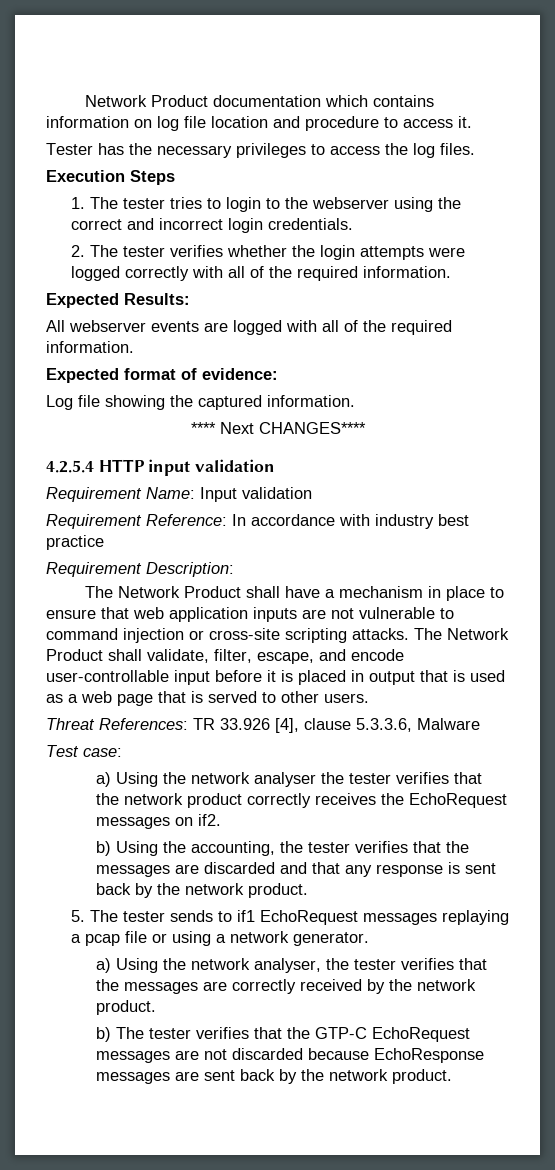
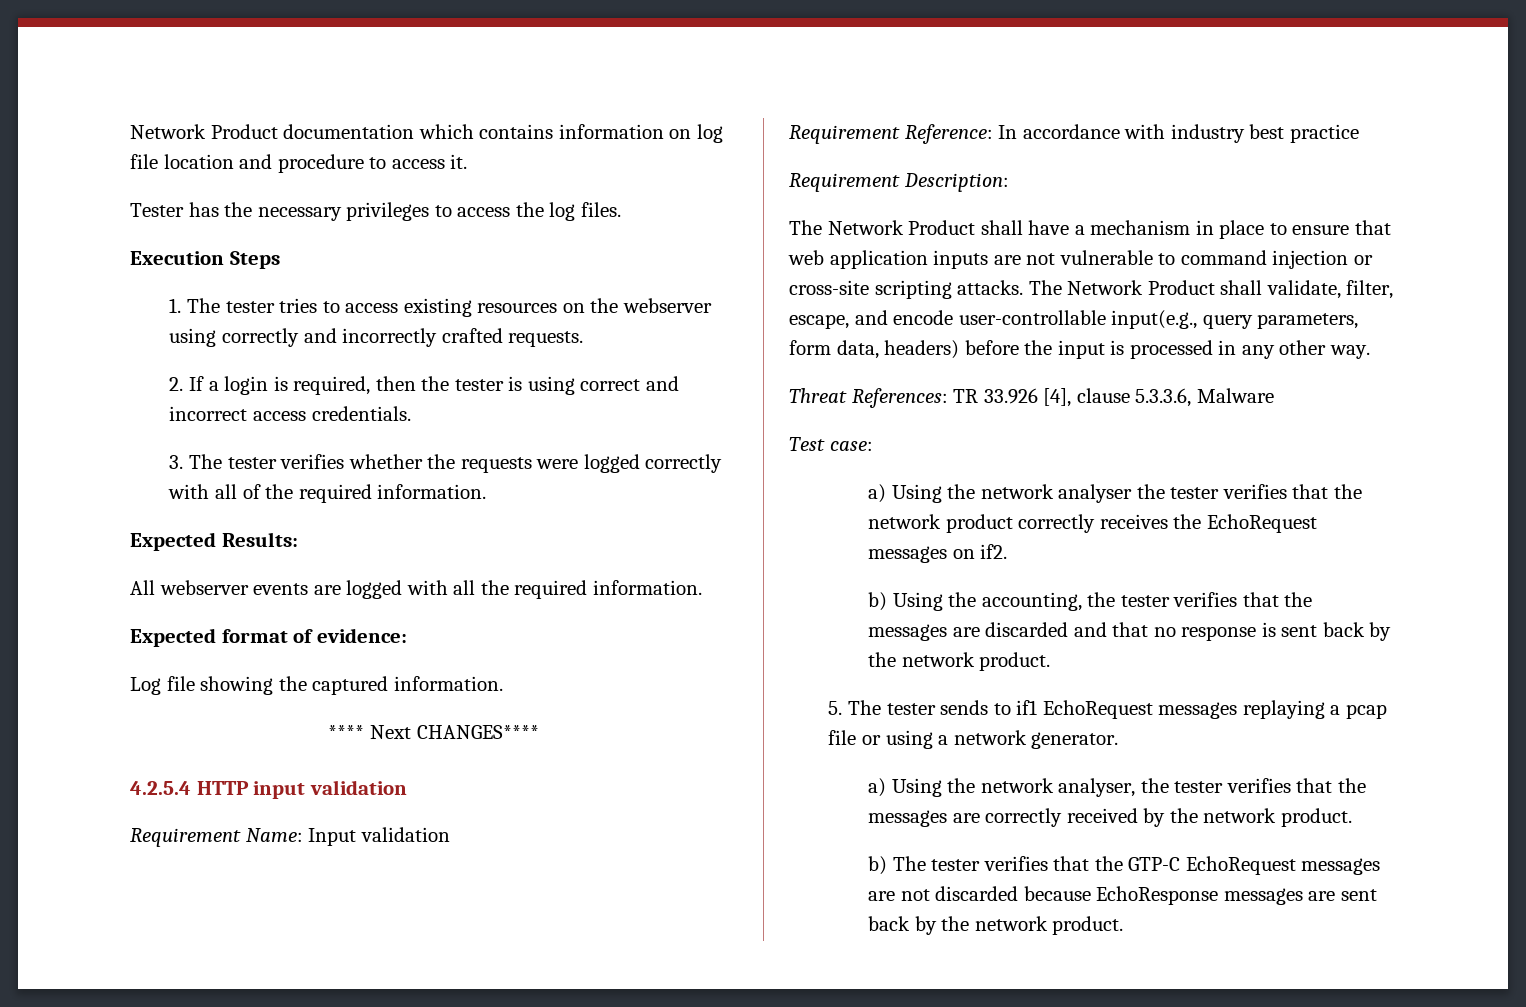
- 1. The tester tries to login to the webserver using the correct and incorrect login credentials.
+ 1. The tester tries to access existing resources on the webserver using correctly and incorrectly crafted requests.
+ 2. If a login is required, then the tester is using correct and incorrect access credentials.
- 2. The tester verifies whether the login attempts were logged correctly with all of the required information.
+ 3. The tester verifies whether the requests were logged correctly with all of the required information.
- All webserver events are logged with all of the required information.
+ All webserver events are logged with all the required information.
- The Network Product shall validate, filter, escape, and encode user-controllable input before it is placed in output that is used as a web page that is served to other users.
+ The Network Product shall validate, filter, escape, and encode user-controllable input(e.g., query parameters, form data, headers) before the input is processed in any other way.
- b) Using the accounting, the tester verifies that the messages are discarded and that any response is sent back by the network product.
+ b) Using the accounting, the tester verifies that the messages are discarded and that no response is sent back by the network product.

